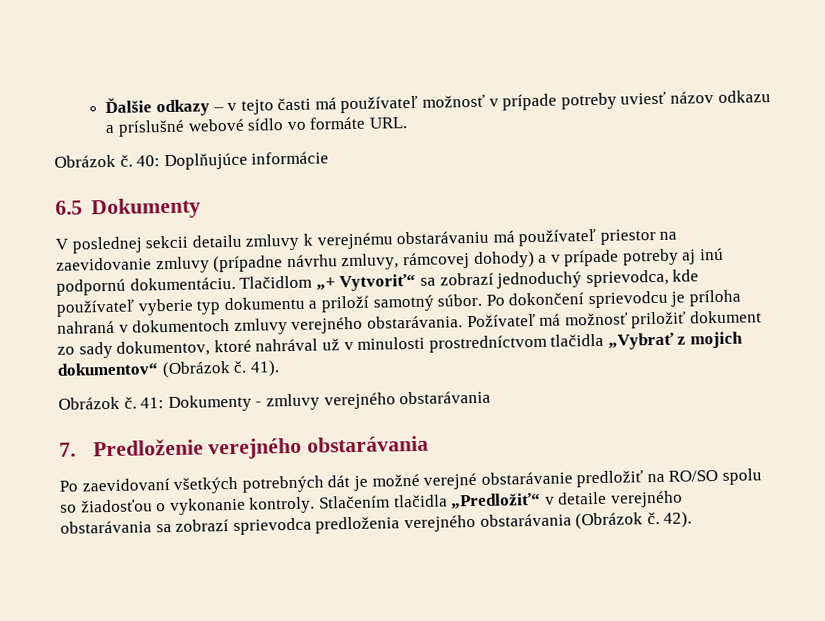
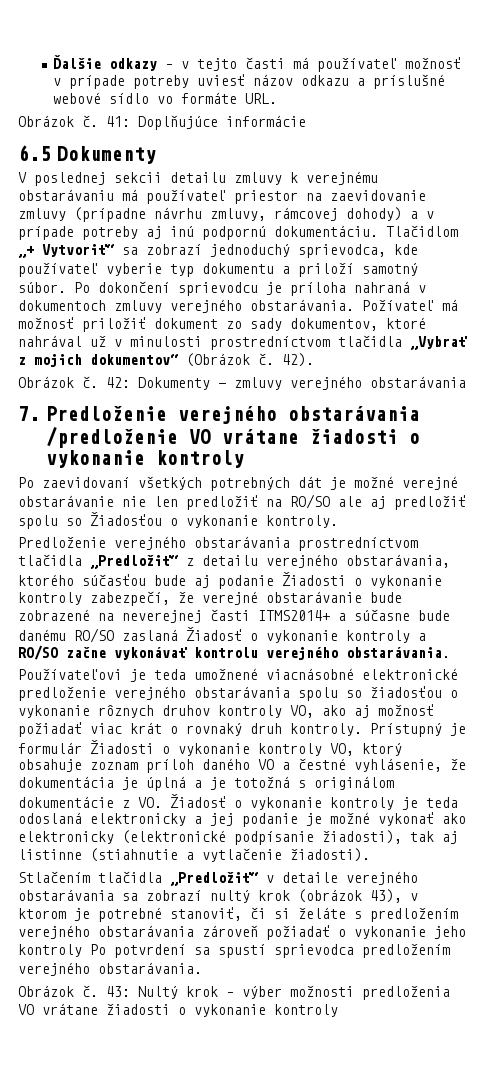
- 40: Doplňujúce informácie
+ 41: Doplňujúce informácie
- 41).
- Obrázok č. 41: Dokumenty - zmluvy verejného obstarávania
+ 42).
+ Obrázok č. 42: Dokumenty - zmluvy verejného obstarávania
- 7. Predloženie verejného obstarávania
+ 7. Predloženie verejného obstarávania /predloženie VO vrátane žiadosti o vykonanie kontroly
- Po zaevidovaní všetkých potrebných dát je možné verejné obstarávanie predložiť na RO/SO spolu so žiadosťou o vykonanie kontroly. Stlačením tlačidla „Predložiť“ v detaile verejného obstarávania sa zobrazí sprievodca predloženia verejného obstarávania (Obrázok č. 42).
+ Po zaevidovaní všetkých potrebných dát je možné verejné obstarávanie nie len predložiť na RO/SO ale aj predložiť spolu so Žiadosťou o vykonanie kontroly.
+ Predloženie verejného obstarávania prostredníctvom tlačidla „Predložiť“ z detailu verejného obstarávania, ktorého súčasťou bude aj podanie Žiadosti o vykonanie kontroly zabezpečí, že verejné obstarávanie bude zobrazené na neverejnej časti ITMS2014+ a súčasne bude danému RO/SO zaslaná Žiadosť o vykonanie kontroly a RO/SO začne vykonávať kontrolu verejného obstarávania.
+ Používateľovi je teda umožnené viacnásobné elektronické predloženie verejného obstarávania spolu so žiadosťou o vykonanie rôznych druhov kontroly VO, ako aj možnosť požiadať viac krát o rovnaký druh kontroly. Prístupný je formulár Žiadosti o vykonanie kontroly VO, ktorý obsahuje zoznam príloh daného VO a čestné vyhlásenie, že dokumentácia je úplná a je totožná s originálom dokumentácie z VO. Žiadosť o vykonanie kontroly je teda odoslaná elektronicky a jej podanie je možné vykonať ako elektronicky (elektronické podpísanie žiadosti), tak aj listinne (stiahnutie a vytlačenie žiadosti).
+ Stlačením tlačidla „Predložiť“ v detaile verejného obstarávania sa zobrazí nultý krok (obrázok 43), v ktorom je potrebné stanoviť, či si želáte s predložením verejného obstarávania zároveň požiadať o vykonanie jeho kontroly Po potvrdení sa spustí sprievodca predložením verejného obstarávania.
+ Obrázok č. 43: Nultý krok – výber možnosti predloženia VO vrátane žiadosti o vykonanie kontroly

